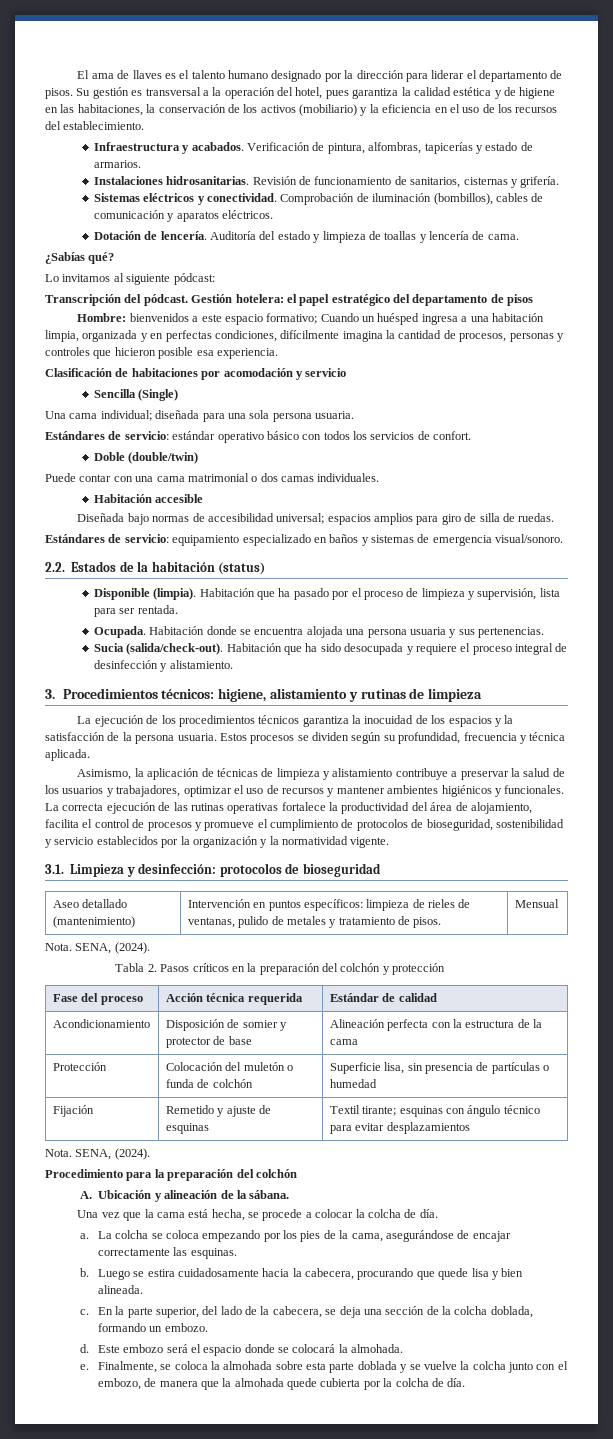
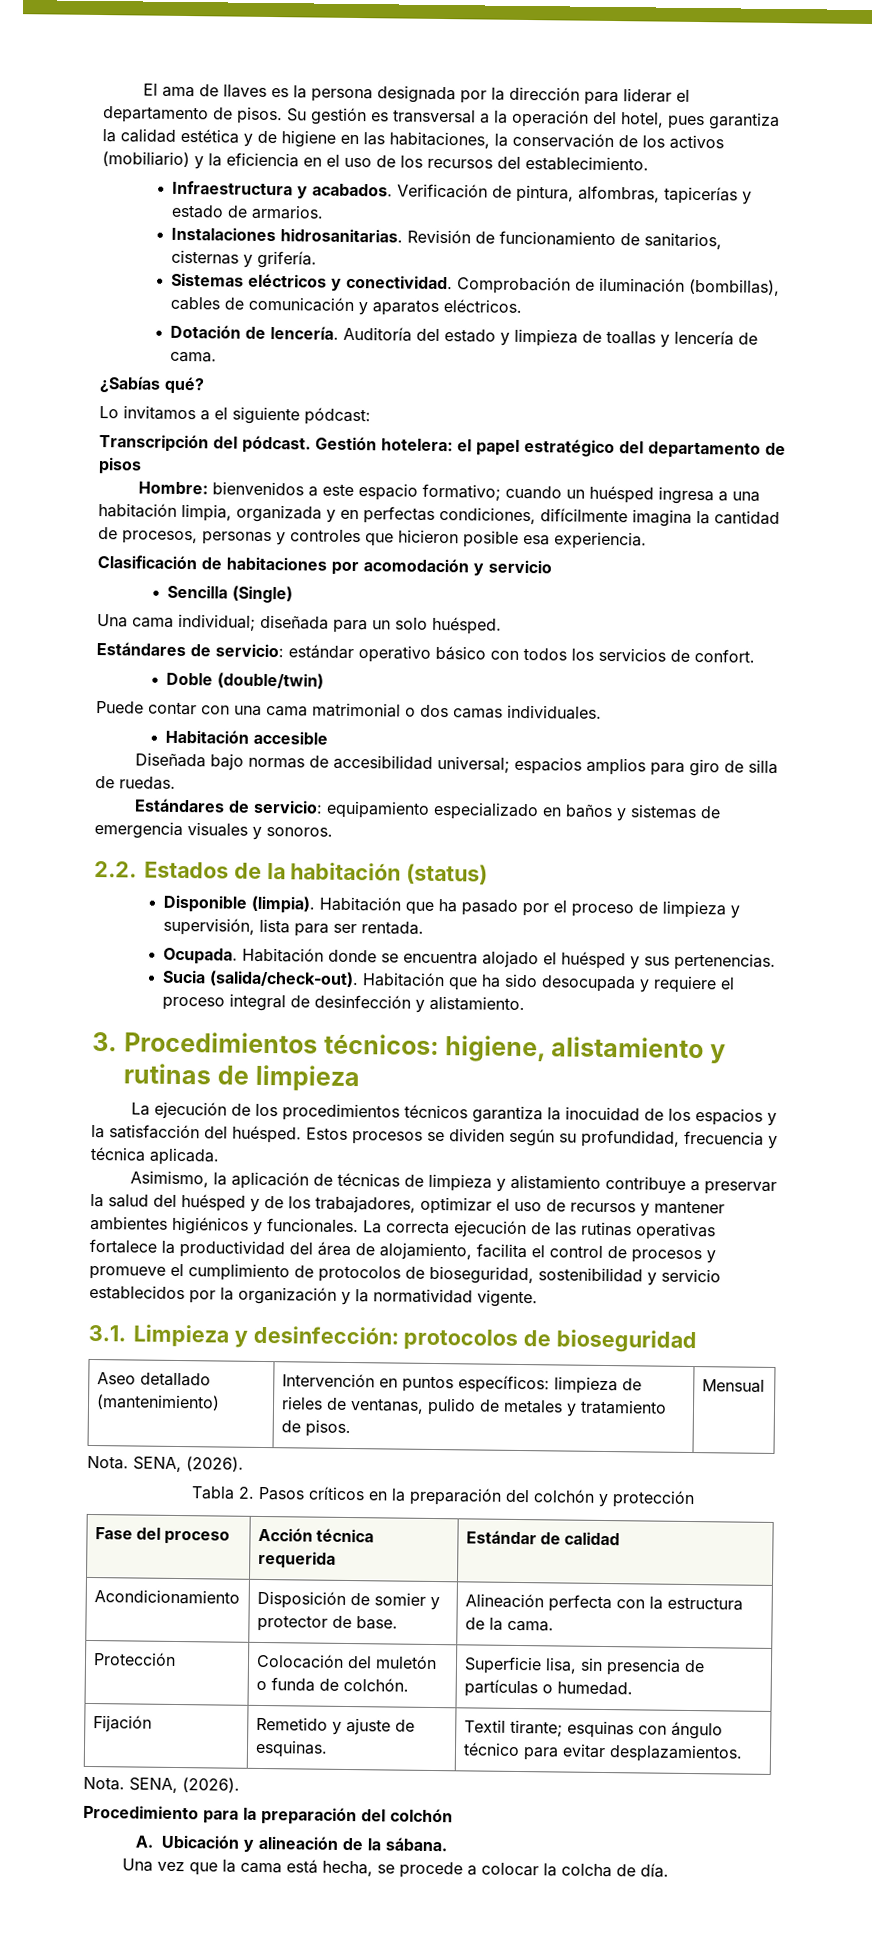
- El ama de llaves es el talento humano designado por la dirección para liderar el departamento de pisos.
+ El ama de llaves es la persona designada por la dirección para liderar el departamento de pisos.
- Comprobación de iluminación (bombillos), cables de comunicación y aparatos eléctricos.
+ Comprobación de iluminación (bombillas), cables de comunicación y aparatos eléctricos.
- Lo invitamos al siguiente pódcast:
+ Lo invitamos a el siguiente pódcast:
- Hombre: bienvenidos a este espacio formativo; Cuando un huésped ingresa a una habitación limpia, organizada y en perfectas condiciones, difícilmente imagina la cantidad de procesos, personas y controles que hicieron posible esa experiencia.
+ Hombre: bienvenidos a este espacio formativo; cuando un huésped ingresa a una habitación limpia, organizada y en perfectas condiciones, difícilmente imagina la cantidad de procesos, personas y controles que hicieron posible esa experiencia.
- Una cama individual; diseñada para una sola persona usuaria.
+ Una cama individual; diseñada para un solo huésped.
- Estándares de servicio: equipamiento especializado en baños y sistemas de emergencia visual/sonoro.
+ Estándares de servicio: equipamiento especializado en baños y sistemas de emergencia visuales y sonoros.
- Habitación donde se encuentra alojada una persona usuaria y sus pertenencias.
+ Habitación donde se encuentra alojado el huésped y sus pertenencias.
- La ejecución de los procedimientos técnicos garantiza la inocuidad de los espacios y la satisfacción de la persona usuaria.
+ La ejecución de los procedimientos técnicos garantiza la inocuidad de los espacios y la satisfacción del huésped.
- Asimismo, la aplicación de técnicas de limpieza y alistamiento contribuye a preservar la salud de los usuarios y trabajadores, optimizar el uso de recursos y mantener ambientes higiénicos y funcionales.
+ Asimismo, la aplicación de técnicas de limpieza y alistamiento contribuye a preservar la salud del huésped y de los trabajadores, optimizar el uso de recursos y mantener ambientes higiénicos y funcionales.
  Aseo detallado (mantenimiento) | Intervención en puntos específicos: limpieza de rieles de ventanas, pulido de metales y tratamiento de pisos. | Mensual
- Nota. SENA, (2024).
+ Nota. SENA, (2026).
- Acondicionamiento | Disposición de somier y protector de base | Alineación perfecta con la estructura de la cama
+ Acondicionamiento | Disposición de somier y protector de base. | Alineación perfecta con la estructura de la cama.
- Protección | Colocación del muletón o funda de colchón | Superficie lisa, sin presencia de partículas o humedad
+ Protección | Colocación del muletón o funda de colchón. | Superficie lisa, sin presencia de partículas o humedad.
- Fijación | Remetido y ajuste de esquinas | Textil tirante; esquinas con ángulo técnico para evitar desplazamientos
- Nota. SENA, (2024).
+ Fijación | Remetido y ajuste de esquinas. | Textil tirante; esquinas con ángulo técnico para evitar desplazamientos.
+ Nota. SENA, (2026).
- a. La colcha se coloca empezando por los pies de la cama, asegurándose de encajar correctamente las esquinas.
- b. Luego se estira cuidadosamente hacia la cabecera, procurando que quede lisa y bien alineada.
- c. En la parte superior, del lado de la cabecera, se deja una sección de la colcha doblada, formando un embozo.
- d. Este embozo será el espacio donde se colocará la almohada.
- e. Finalmente, se coloca la almohada sobre esta parte doblada y se vuelve la colcha junto con el embozo, de manera que la almohada quede cubierta por la colcha de día.

